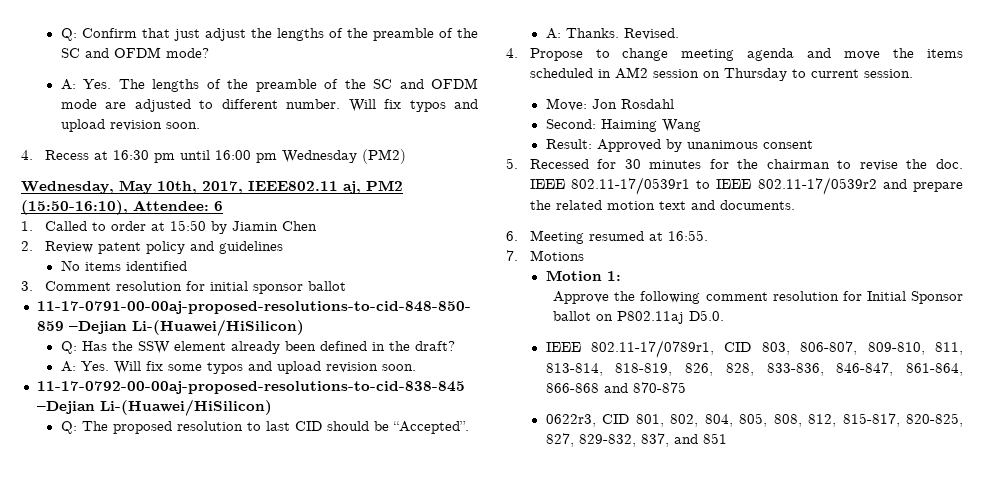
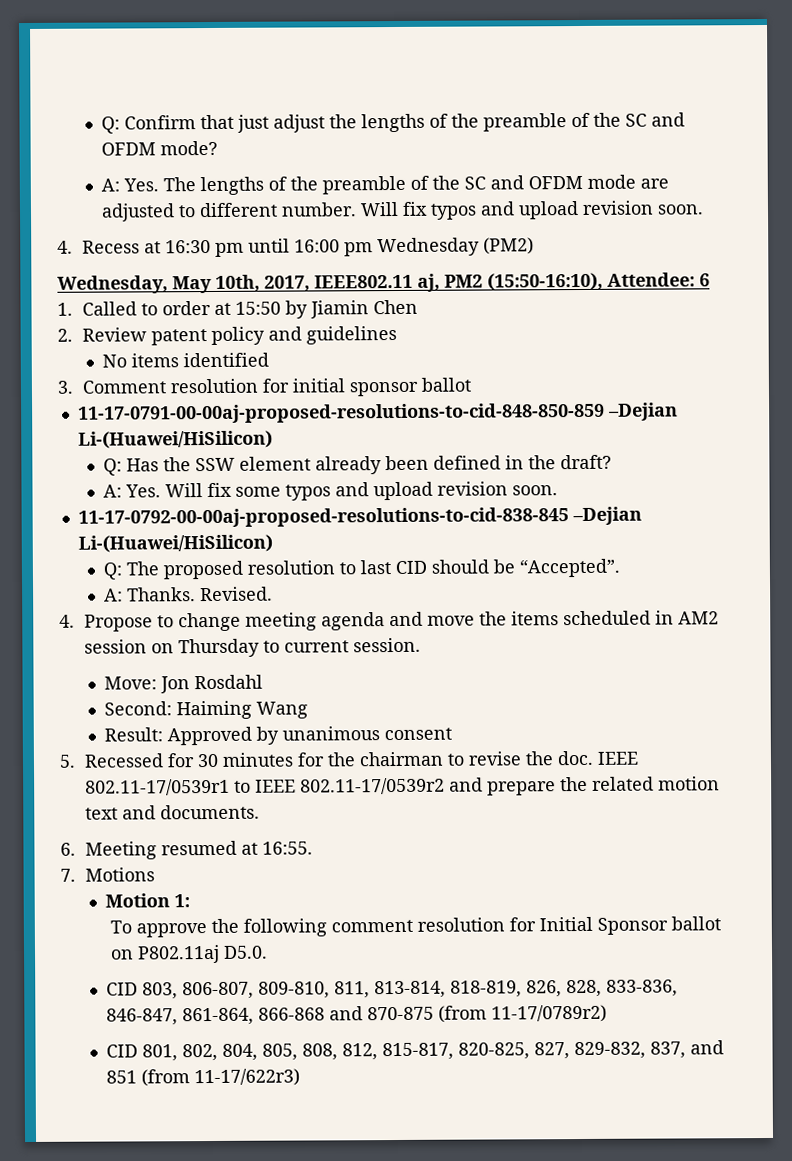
- Approve the following comment resolution for Initial Sponsor ballot on P802.11aj D5.0.
+ To approve the following comment resolution for Initial Sponsor ballot on P802.11aj D5.0.
- IEEE 802.11-17/0789r1, CID 803, 806-807, 809-810, 811, 813-814, 818-819, 826, 828, 833-836, 846-847, 861-864, 866-868 and 870-875
- 0622r3, CID 801, 802, 804, 805, 808, 812, 815-817, 820-825, 827, 829-832, 837, and 851
+ CID 803, 806-807, 809-810, 811, 813-814, 818-819, 826, 828, 833-836, 846-847, 861-864, 866-868 and 870-875 (from 11-17/0789r2)
+ CID 801, 802, 804, 805, 808, 812, 815-817, 820-825, 827, 829-832, 837, and 851 (from 11-17/622r3)

